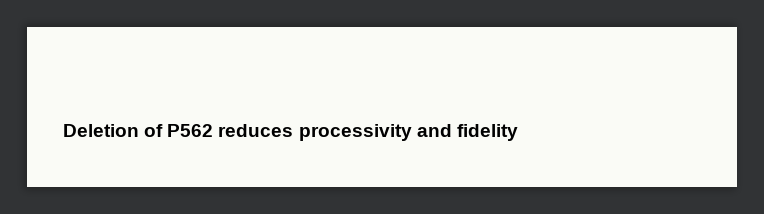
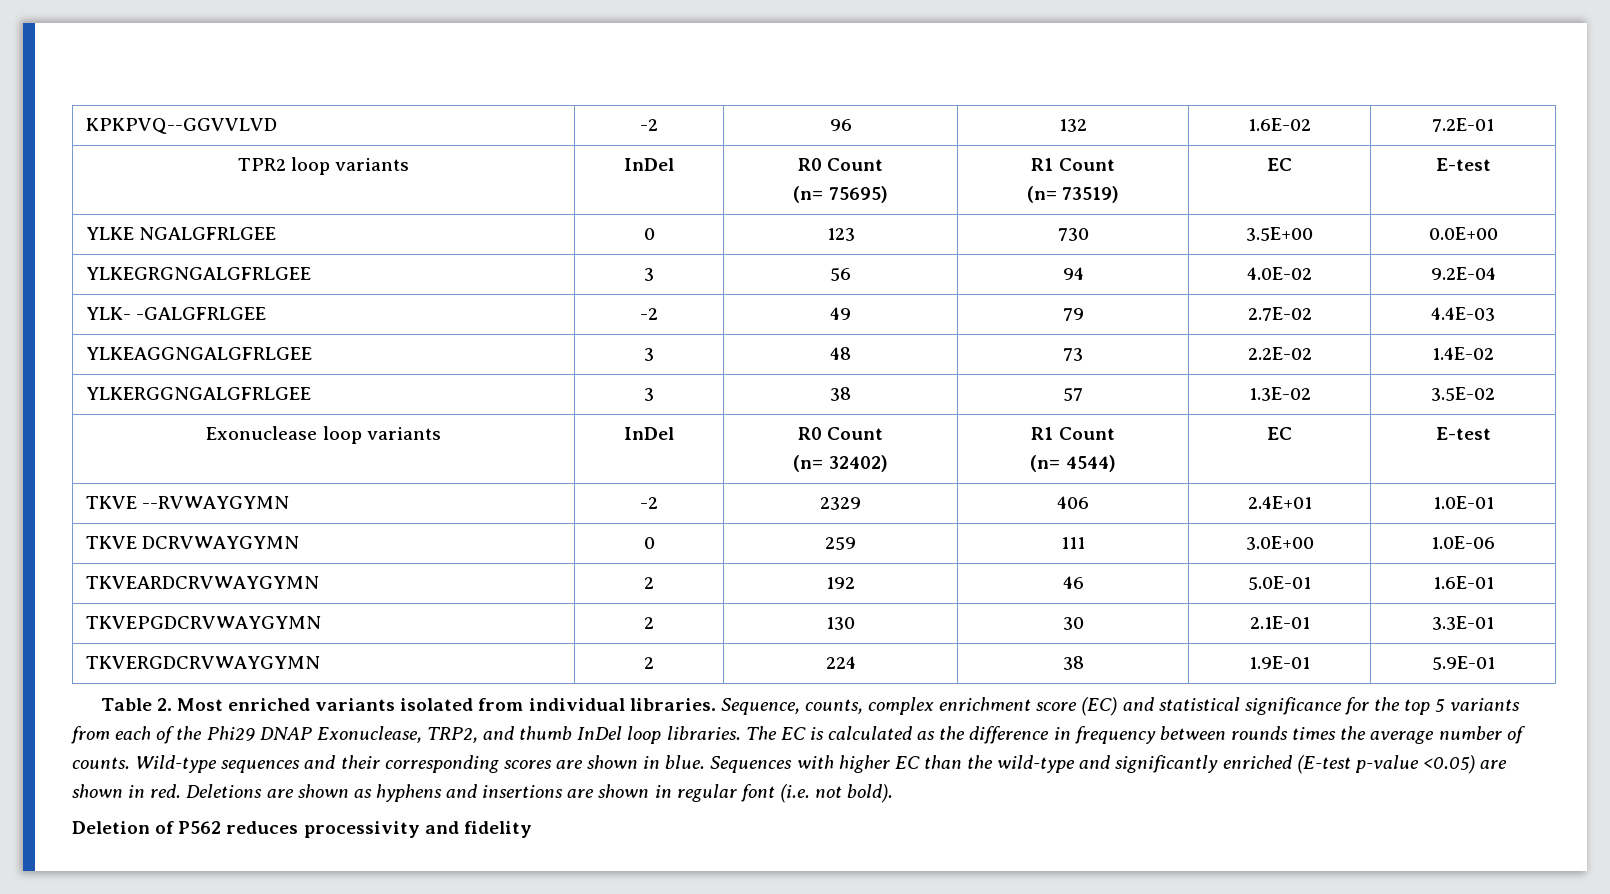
+ KPKPVQ--GGVVLVD | -2 | 96 | 132 | 1.6E-02 | 7.2E-01
+ TPR2 loop variants | InDel | R0 Count
+ (n= 75695) | R1 Count
+ (n= 73519) | EC | E-test
+ YLKE NGALGFRLGEE | 0 | 123 | 730 | 3.5E+00 | 0.0E+00
+ YLKEGRGNGALGFRLGEE | 3 | 56 | 94 | 4.0E-02 | 9.2E-04
+ YLK- -GALGFRLGEE | -2 | 49 | 79 | 2.7E-02 | 4.4E-03
+ YLKEAGGNGALGFRLGEE | 3 | 48 | 73 | 2.2E-02 | 1.4E-02
+ YLKERGGNGALGFRLGEE | 3 | 38 | 57 | 1.3E-02 | 3.5E-02
+ Exonuclease loop variants | InDel | R0 Count
+ (n= 32402) | R1 Count
+ (n= 4544) | EC | E-test
+ TKVE --RVWAYGYMN | -2 | 2329 | 406 | 2.4E+01 | 1.0E-01
+ TKVE DCRVWAYGYMN | 0 | 259 | 111 | 3.0E+00 | 1.0E-06
+ TKVEARDCRVWAYGYMN | 2 | 192 | 46 | 5.0E-01 | 1.6E-01
+ TKVEPGDCRVWAYGYMN | 2 | 130 | 30 | 2.1E-01 | 3.3E-01
+ TKVERGDCRVWAYGYMN | 2 | 224 | 38 | 1.9E-01 | 5.9E-01
+ Table 2. Most enriched variants isolated from individual libraries. Sequence, counts, complex enrichment score (EC) and statistical significance for the top 5 variants from each of the Phi29 DNAP Exonuclease, TRP2, and thumb InDel loop libraries. The EC is calculated as the difference in frequency between rounds times the average number of counts. Wild-type sequences and their corresponding scores are shown in blue. Sequences with higher EC than the wild-type and significantly enriched (E-test p-value <0.05) are shown in red. Deletions are shown as hyphens and insertions are shown in regular font (i.e. not bold).

